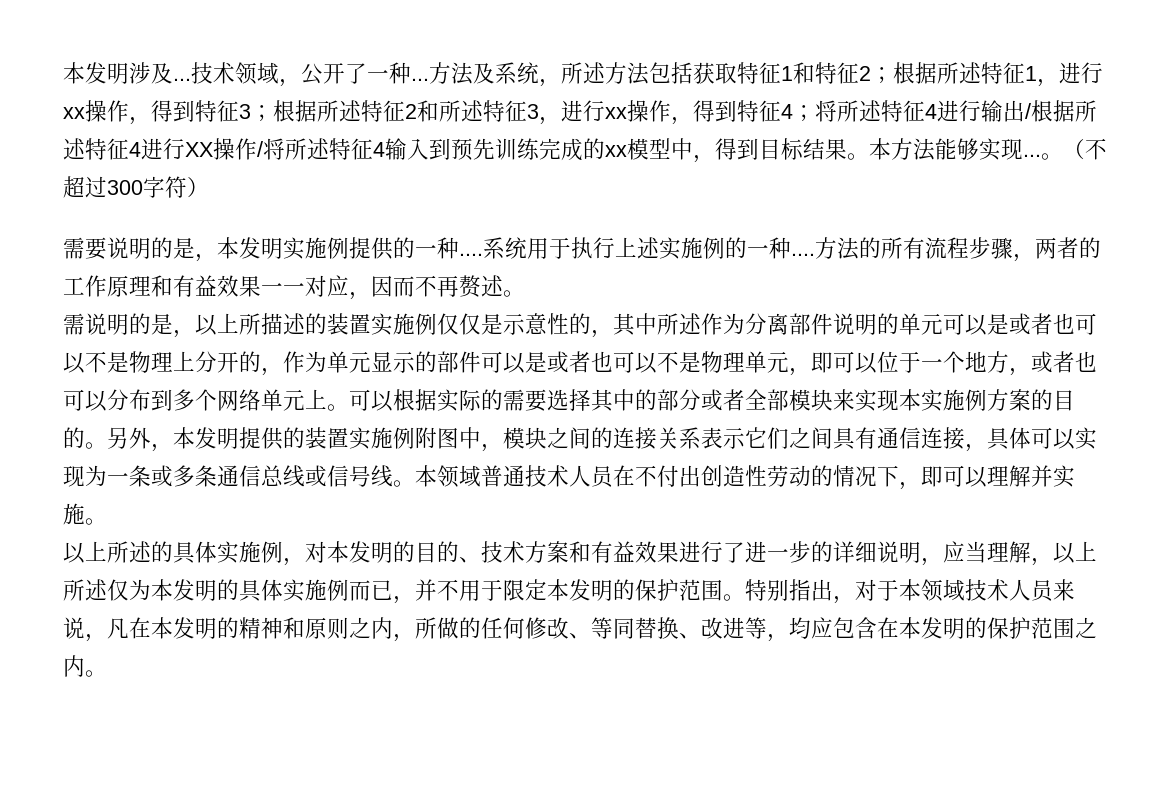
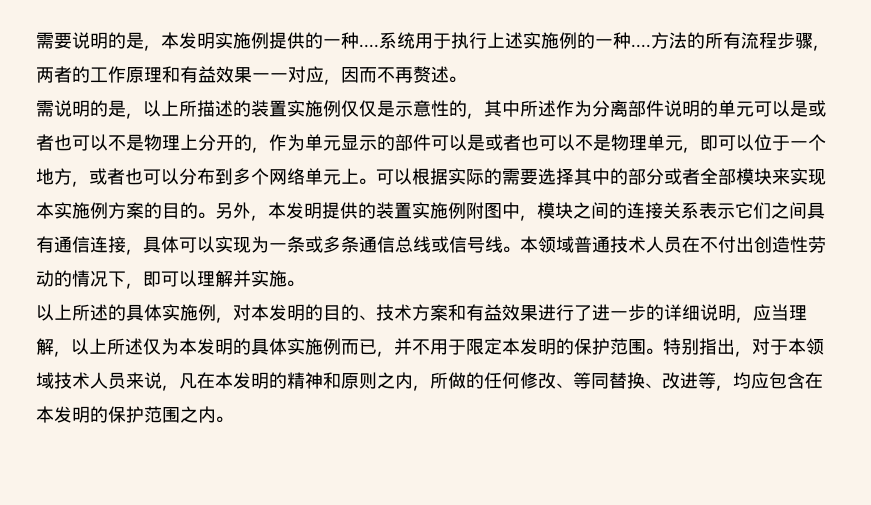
- 本发明涉及...技术领域，公开了一种...方法及系统，所述方法包括获取特征1和特征2；根据所述特征1，进行xx操作，得到特征3；根据所述特征2和所述特征3，进行xx操作，得到特征4；将所述特征4进行输出/根据所述特征4进行XX操作/将所述特征4输入到预先训练完成的xx模型中，得到目标结果。本方法能够实现...。（不超过300字符）

